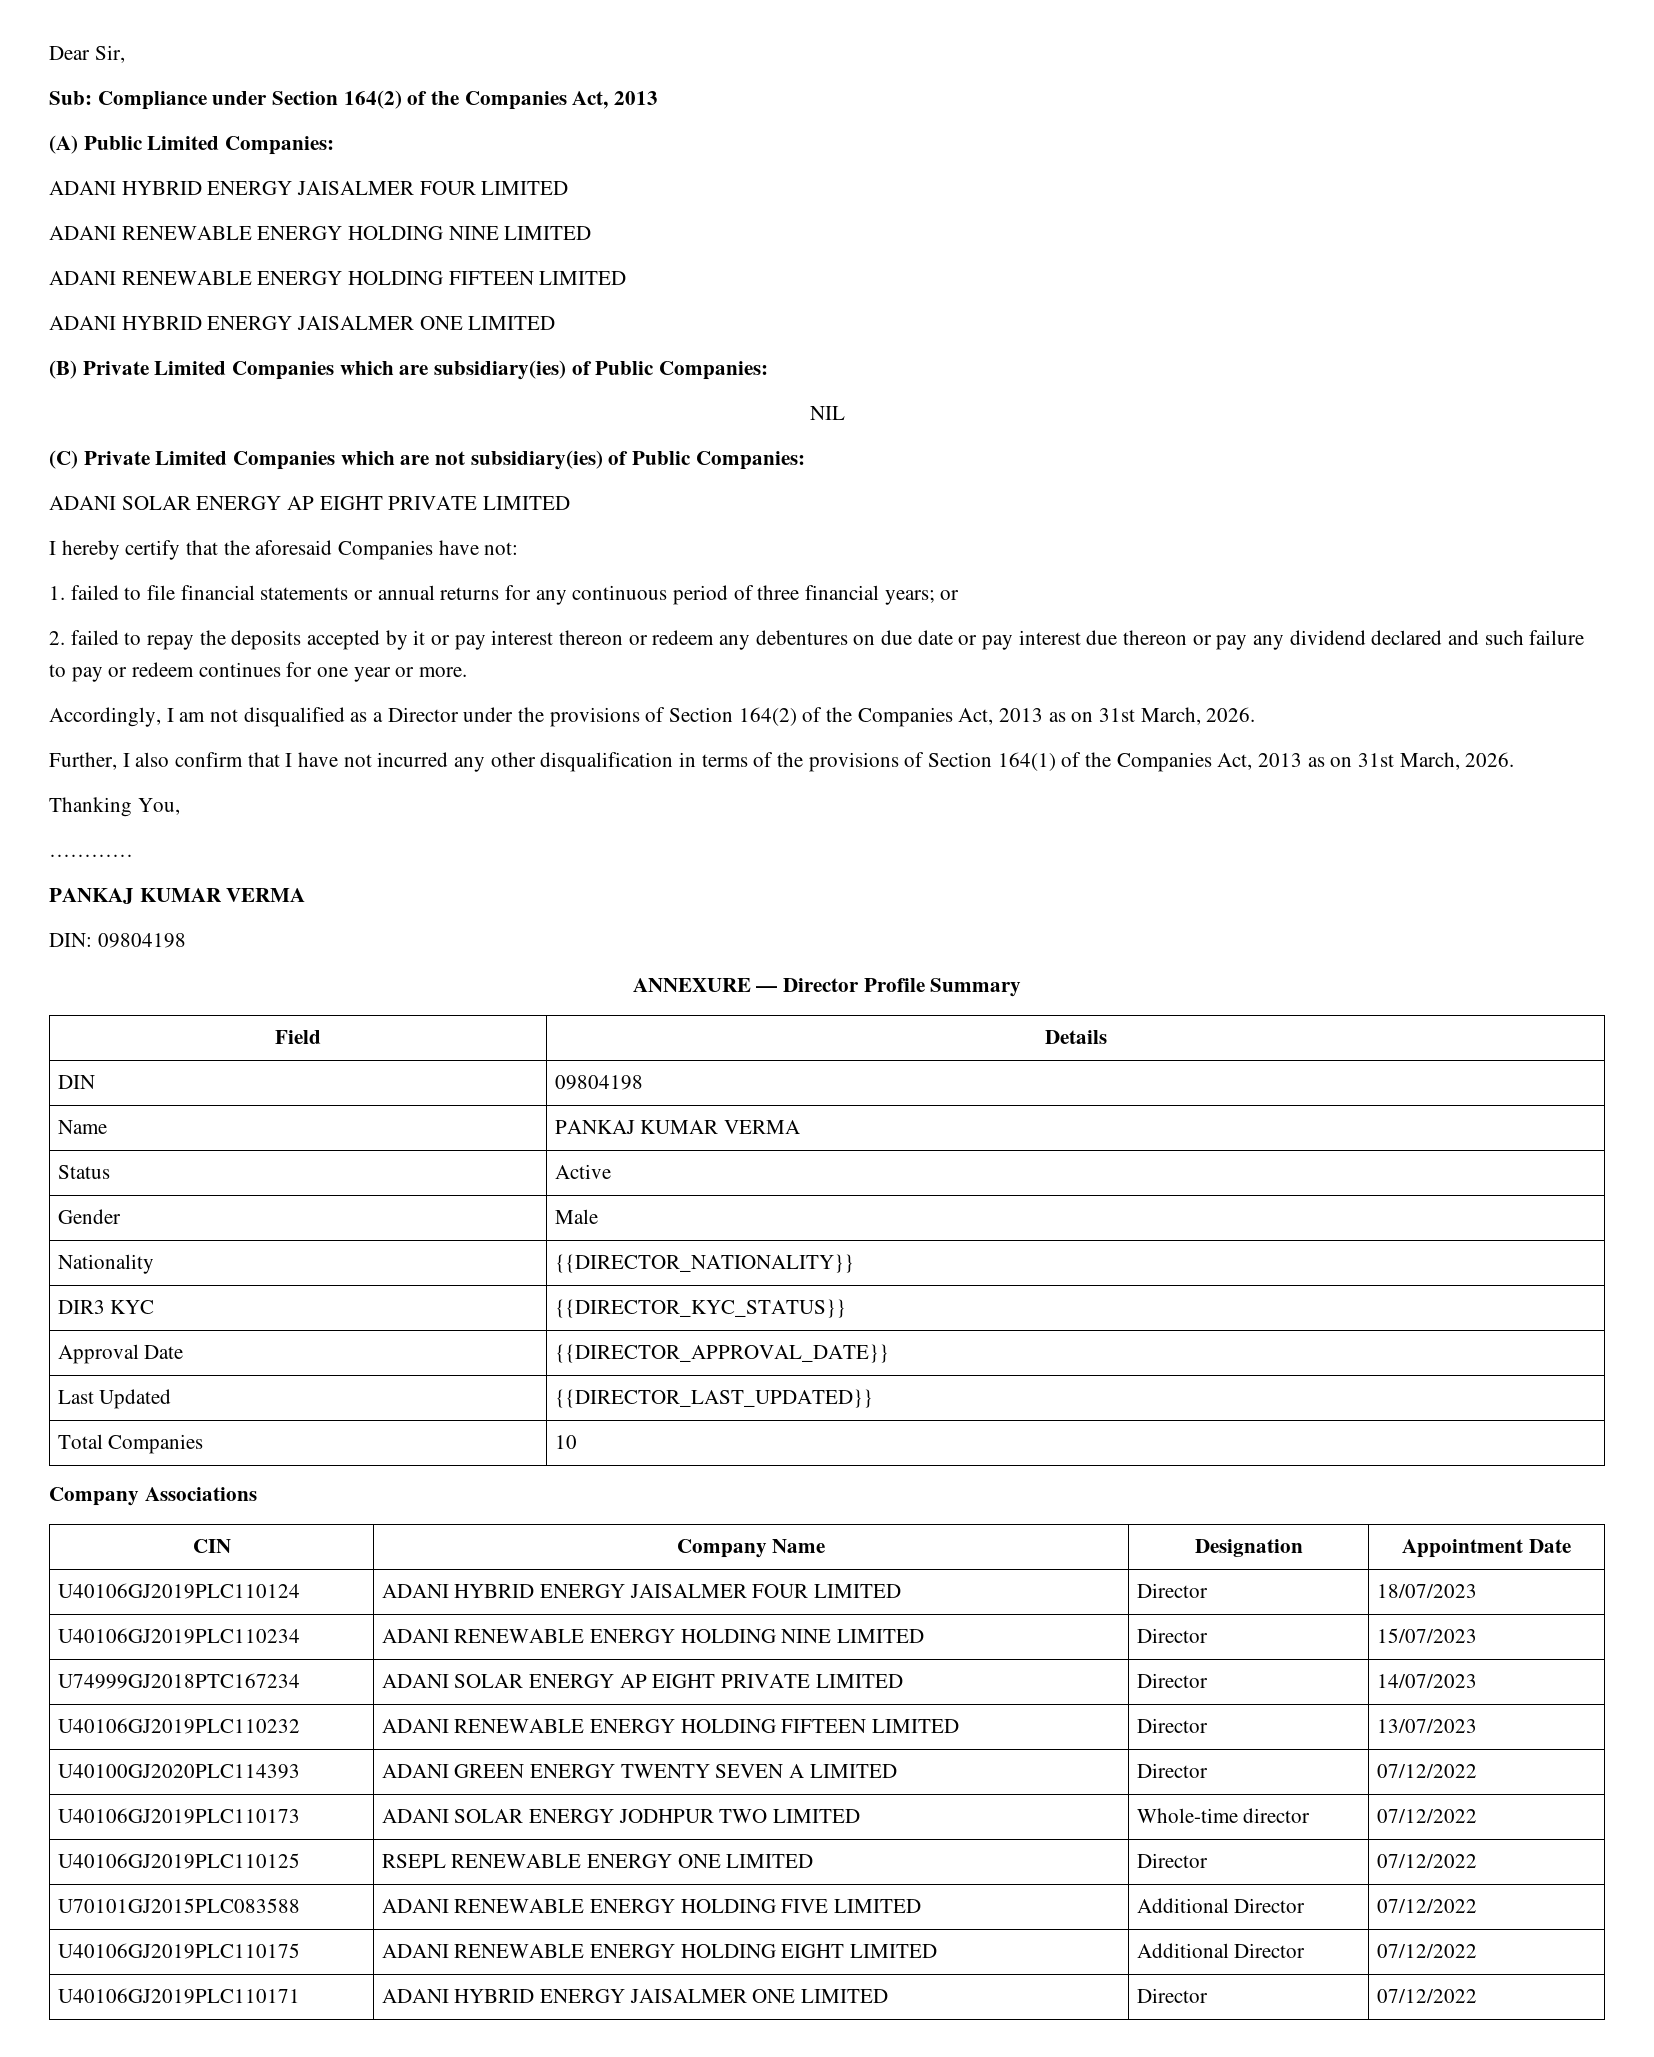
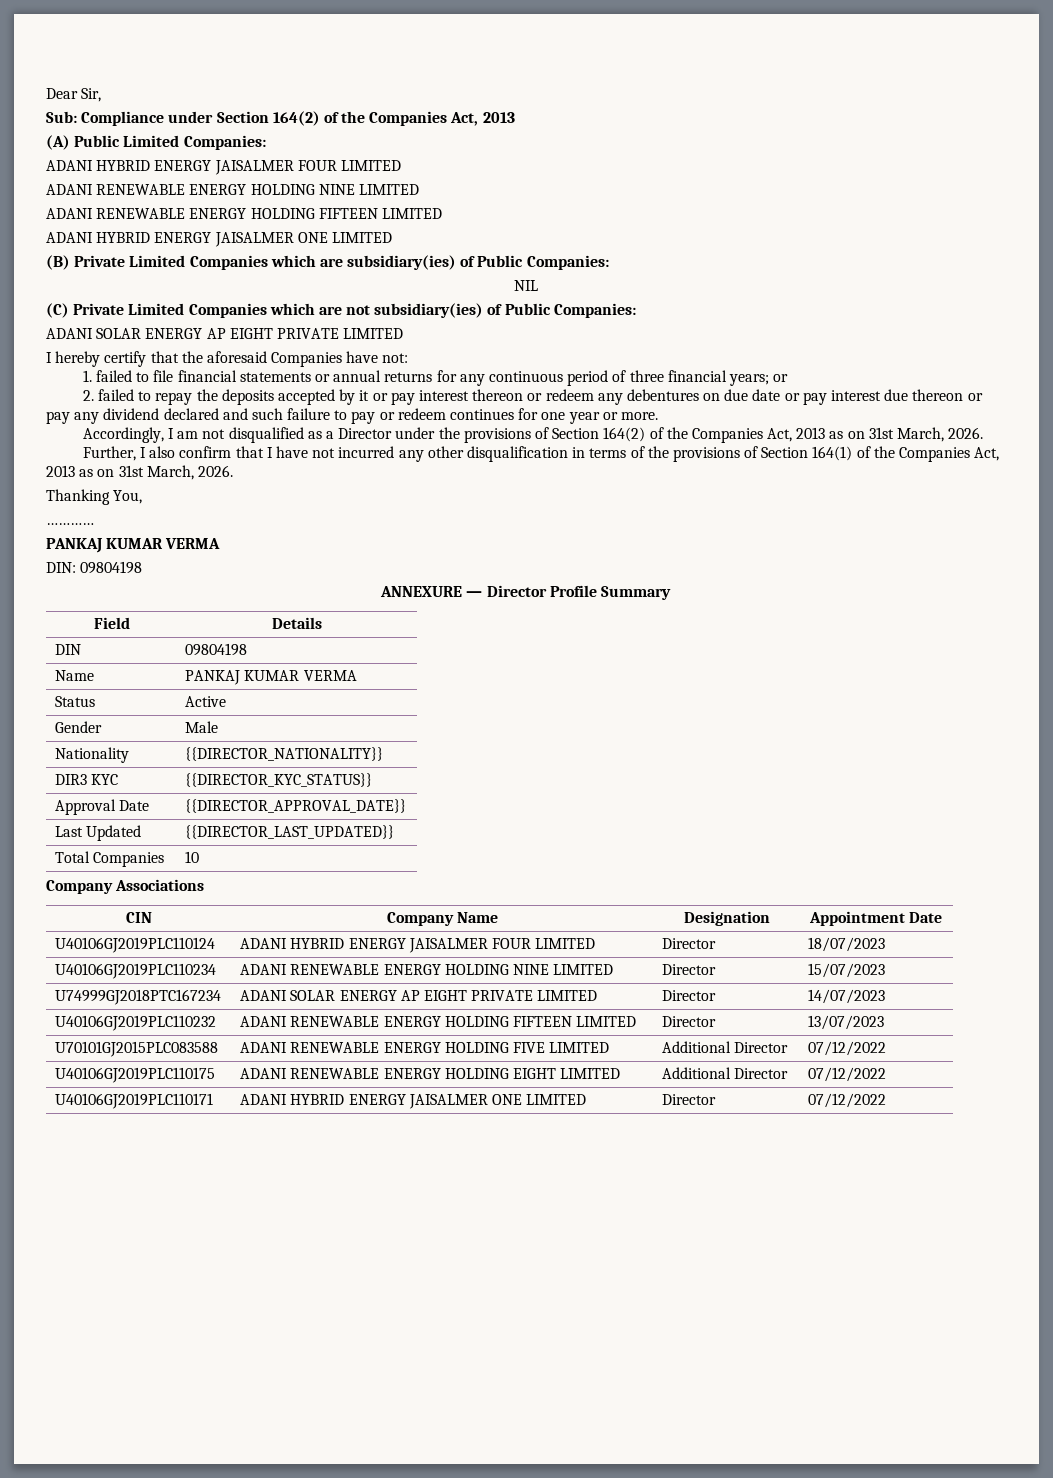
- U40100GJ2020PLC114393 | ADANI GREEN ENERGY TWENTY SEVEN A LIMITED | Director | 07/12/2022
- U40106GJ2019PLC110173 | ADANI SOLAR ENERGY JODHPUR TWO LIMITED | Whole-time director | 07/12/2022
- U40106GJ2019PLC110125 | RSEPL RENEWABLE ENERGY ONE LIMITED | Director | 07/12/2022

